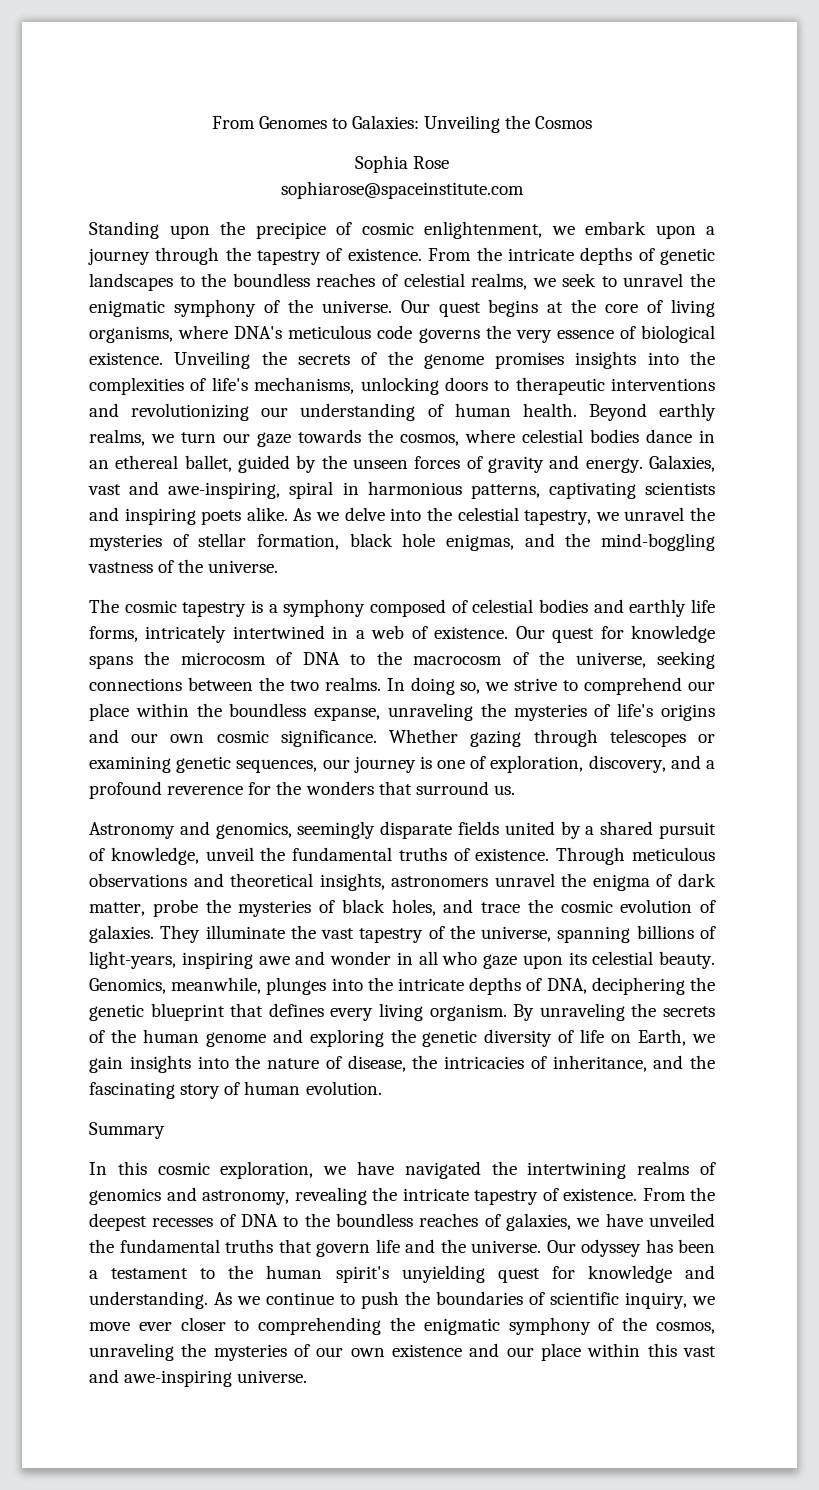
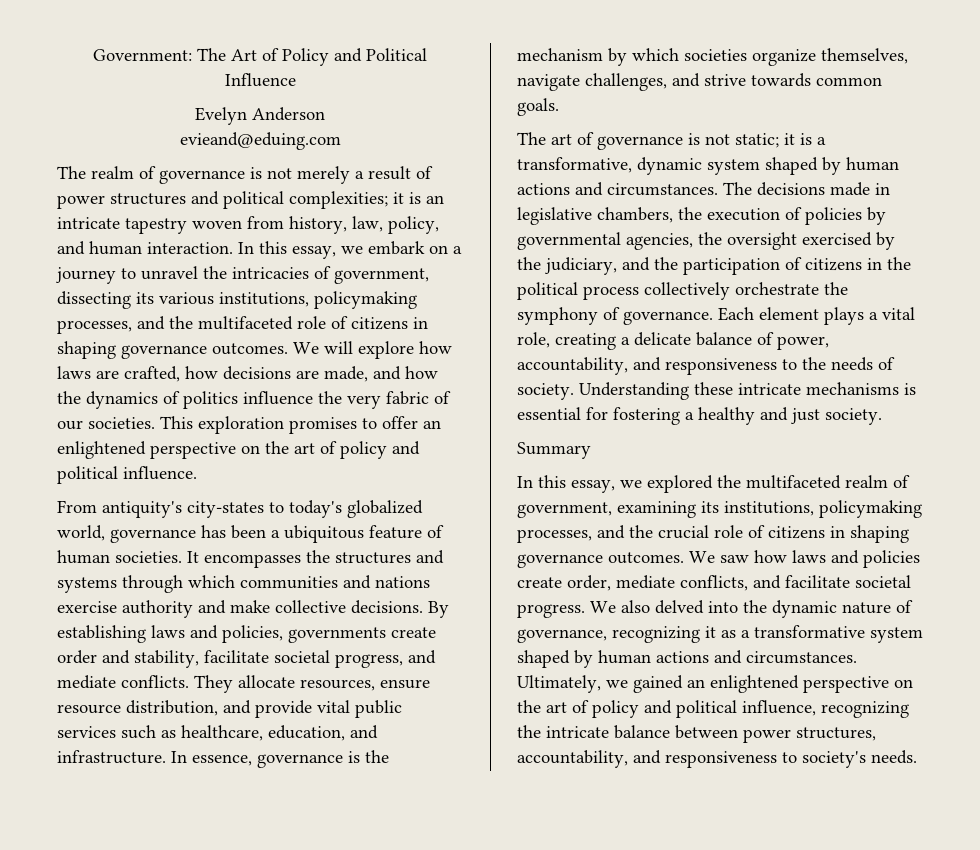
- From Genomes to Galaxies: Unveiling the Cosmos
- Sophia Rose
- sophiarose@spaceinstitute.com
- Standing upon the precipice of cosmic enlightenment, we embark upon a journey through the tapestry of existence. From the intricate depths of genetic landscapes to the boundless reaches of celestial realms, we seek to unravel the enigmatic symphony of the universe. Our quest begins at the core of living organisms, where DNA's meticulous code governs the very essence of biological existence. Unveiling the secrets of the genome promises insights into the complexities of life's mechanisms, unlocking doors to therapeutic interventions and revolutionizing our understanding of human health. Beyond earthly realms, we turn our gaze towards the cosmos, where celestial bodies dance in an ethereal ballet, guided by the unseen forces of gravity and energy. Galaxies, vast and awe-inspiring, spiral in harmonious patterns, captivating scientists and inspiring poets alike. As we delve into the celestial tapestry, we unravel the mysteries of stellar formation, black hole enigmas, and the mind-boggling vastness of the universe.
- The cosmic tapestry is a symphony composed of celestial bodies and earthly life forms, intricately intertwined in a web of existence. Our quest for knowledge spans the microcosm of DNA to the macrocosm of the universe, seeking connections between the two realms. In doing so, we strive to comprehend our place within the boundless expanse, unraveling the mysteries of life's origins and our own cosmic significance. Whether gazing through telescopes or examining genetic sequences, our journey is one of exploration, discovery, and a profound reverence for the wonders that surround us.
- Astronomy and genomics, seemingly disparate fields united by a shared pursuit of knowledge, unveil the fundamental truths of existence. Through meticulous observations and theoretical insights, astronomers unravel the enigma of dark matter, probe the mysteries of black holes, and trace the cosmic evolution of galaxies. They illuminate the vast tapestry of the universe, spanning billions of light-years, inspiring awe and wonder in all who gaze upon its celestial beauty. Genomics, meanwhile, plunges into the intricate depths of DNA, deciphering the genetic blueprint that defines every living organism. By unraveling the secrets of the human genome and exploring the genetic diversity of life on Earth, we gain insights into the nature of disease, the intricacies of inheritance, and the fascinating story of human evolution.
+ Government: The Art of Policy and Political Influence
+ Evelyn Anderson
+ evieand@eduing.com
+ The realm of governance is not merely a result of power structures and political complexities; it is an intricate tapestry woven from history, law, policy, and human interaction. In this essay, we embark on a journey to unravel the intricacies of government, dissecting its various institutions, policymaking processes, and the multifaceted role of citizens in shaping governance outcomes. We will explore how laws are crafted, how decisions are made, and how the dynamics of politics influence the very fabric of our societies. This exploration promises to offer an enlightened perspective on the art of policy and political influence.
+ From antiquity's city-states to today's globalized world, governance has been a ubiquitous feature of human societies. It encompasses the structures and systems through which communities and nations exercise authority and make collective decisions. By establishing laws and policies, governments create order and stability, facilitate societal progress, and mediate conflicts. They allocate resources, ensure resource distribution, and provide vital public services such as healthcare, education, and infrastructure. In essence, governance is the mechanism by which societies organize themselves, navigate challenges, and strive towards common goals.
+ The art of governance is not static; it is a transformative, dynamic system shaped by human actions and circumstances. The decisions made in legislative chambers, the execution of policies by governmental agencies, the oversight exercised by the judiciary, and the participation of citizens in the political process collectively orchestrate the symphony of governance. Each element plays a vital role, creating a delicate balance of power, accountability, and responsiveness to the needs of society. Understanding these intricate mechanisms is essential for fostering a healthy and just society.
  Summary
- In this cosmic exploration, we have navigated the intertwining realms of genomics and astronomy, revealing the intricate tapestry of existence. From the deepest recesses of DNA to the boundless reaches of galaxies, we have unveiled the fundamental truths that govern life and the universe. Our odyssey has been a testament to the human spirit's unyielding quest for knowledge and understanding. As we continue to push the boundaries of scientific inquiry, we move ever closer to comprehending the enigmatic symphony of the cosmos, unraveling the mysteries of our own existence and our place within this vast and awe-inspiring universe.
+ In this essay, we explored the multifaceted realm of government, examining its institutions, policymaking processes, and the crucial role of citizens in shaping governance outcomes. We saw how laws and policies create order, mediate conflicts, and facilitate societal progress. We also delved into the dynamic nature of governance, recognizing it as a transformative system shaped by human actions and circumstances. Ultimately, we gained an enlightened perspective on the art of policy and political influence, recognizing the intricate balance between power structures, accountability, and responsiveness to society's needs.

